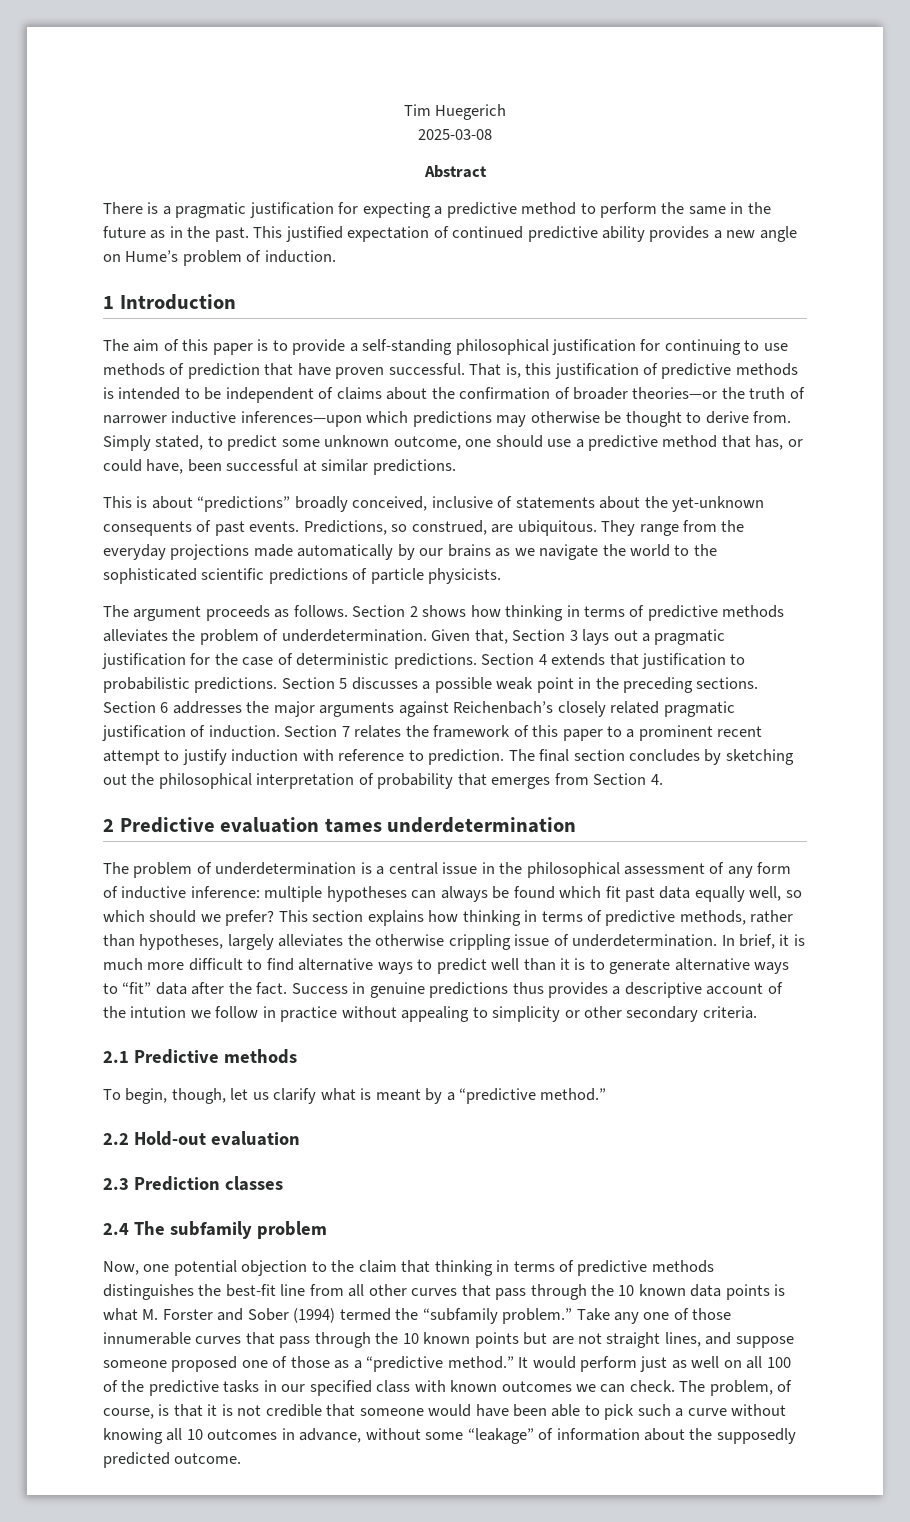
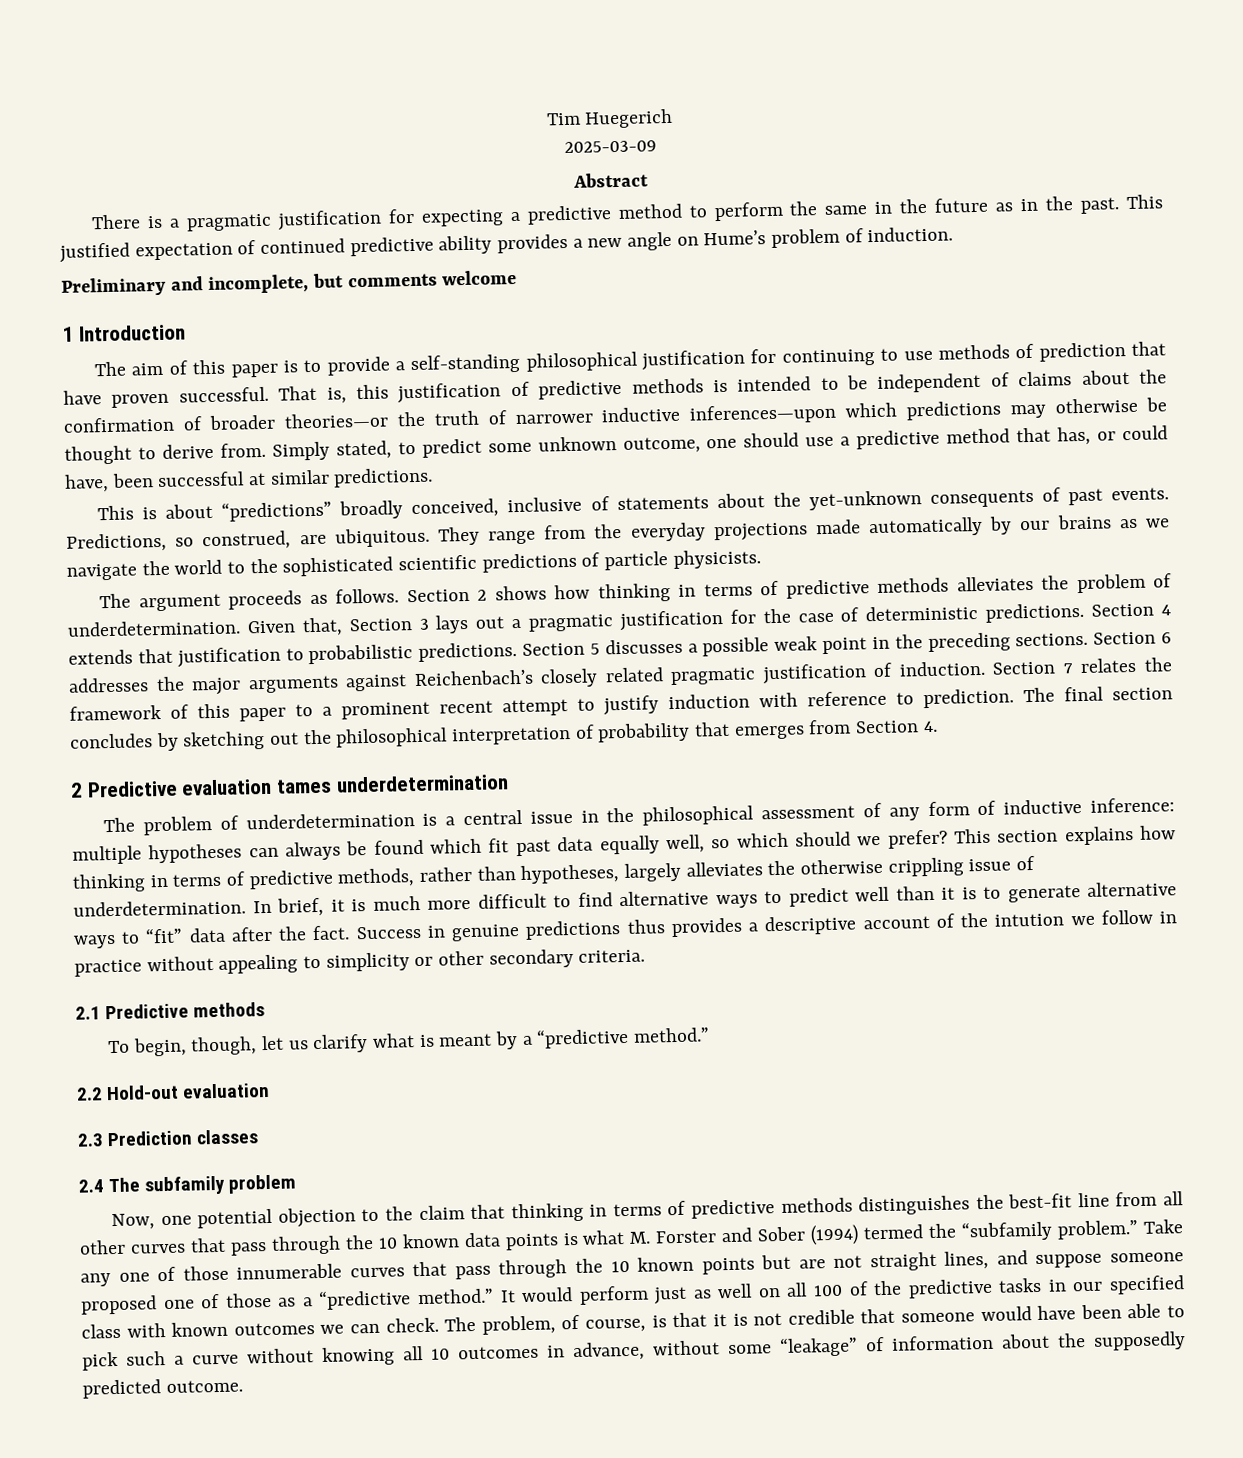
- 2025-03-08
+ 2025-03-09
+ Preliminary and incomplete, but comments welcome

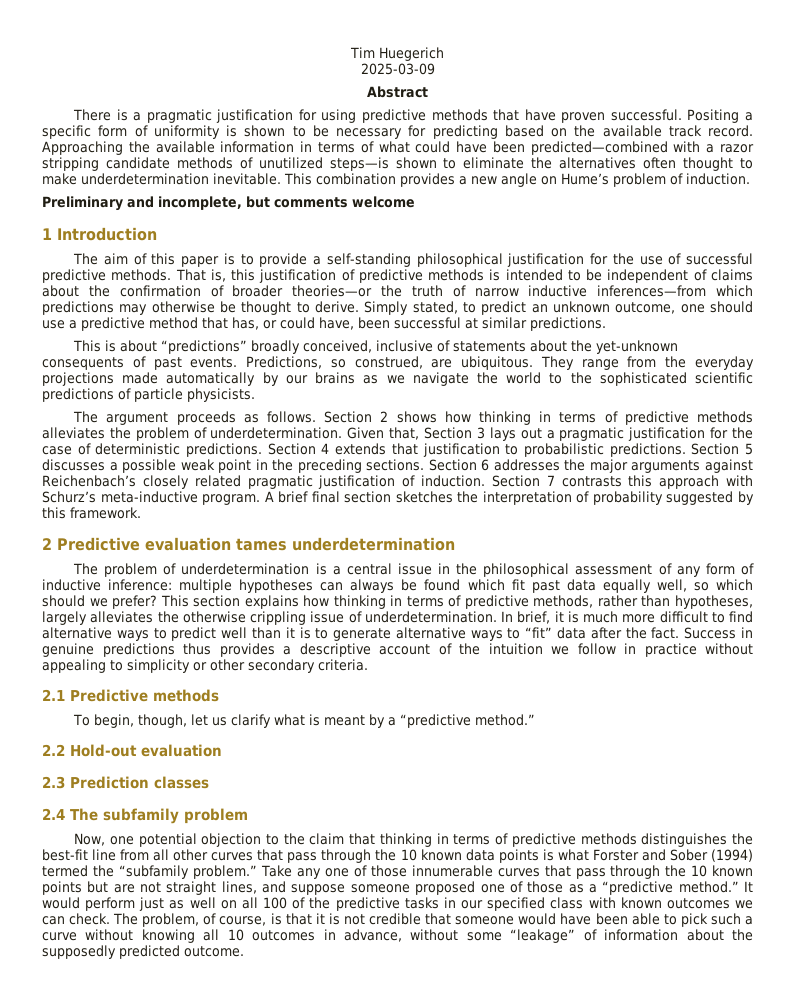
- There is a pragmatic justification for expecting a predictive method to perform the same in the future as in the past. This justified expectation of continued predictive ability provides a new angle on Hume’s problem of induction.
+ There is a pragmatic justification for using predictive methods that have proven successful. Positing a specific form of uniformity is shown to be necessary for predicting based on the available track record. Approaching the available information in terms of what could have been predicted—combined with a razor stripping candidate methods of unutilized steps—is shown to eliminate the alternatives often thought to make underdetermination inevitable. This combination provides a new angle on Hume’s problem of induction.
- The aim of this paper is to provide a self-standing philosophical justification for continuing to use methods of prediction that have proven successful.
+ The aim of this paper is to provide a self-standing philosophical justification for the use of successful predictive methods.
- That is, this justification of predictive methods is intended to be independent of claims about the confirmation of broader theories—or the truth of narrower inductive inferences—upon which predictions may otherwise be thought to derive from.
+ That is, this justification of predictive methods is intended to be independent of claims about the confirmation of broader theories—or the truth of narrow inductive inferences—from which predictions may otherwise be thought to derive.
- Simply stated, to predict some unknown outcome, one should use a predictive method that has, or could have, been successful at similar predictions.
+ Simply stated, to predict an unknown outcome, one should use a predictive method that has, or could have, been successful at similar predictions.
- Section 7 relates the framework of this paper to a prominent recent attempt to justify induction with reference to prediction. The final section concludes by sketching out the philosophical interpretation of probability that emerges from Section 4.
+ Section 7 contrasts this approach with Schurz’s meta-inductive program. A brief final section sketches the interpretation of probability suggested by this framework.
- Success in genuine predictions thus provides a descriptive account of the intution we follow in practice without appealing to simplicity or other secondary criteria.
+ Success in genuine predictions thus provides a descriptive account of the intuition we follow in practice without appealing to simplicity or other secondary criteria.
- Now, one potential objection to the claim that thinking in terms of predictive methods distinguishes the best-fit line from all other curves that pass through the 10 known data points is what M. Forster and Sober (1994) termed the “subfamily problem.”
+ Now, one potential objection to the claim that thinking in terms of predictive methods distinguishes the best-fit line from all other curves that pass through the 10 known data points is what Forster and Sober (1994) termed the “subfamily problem.”

